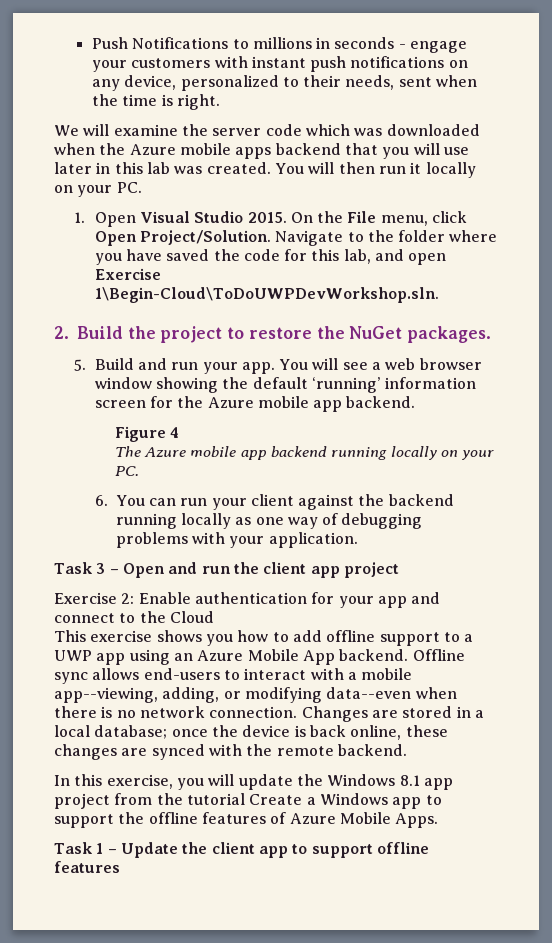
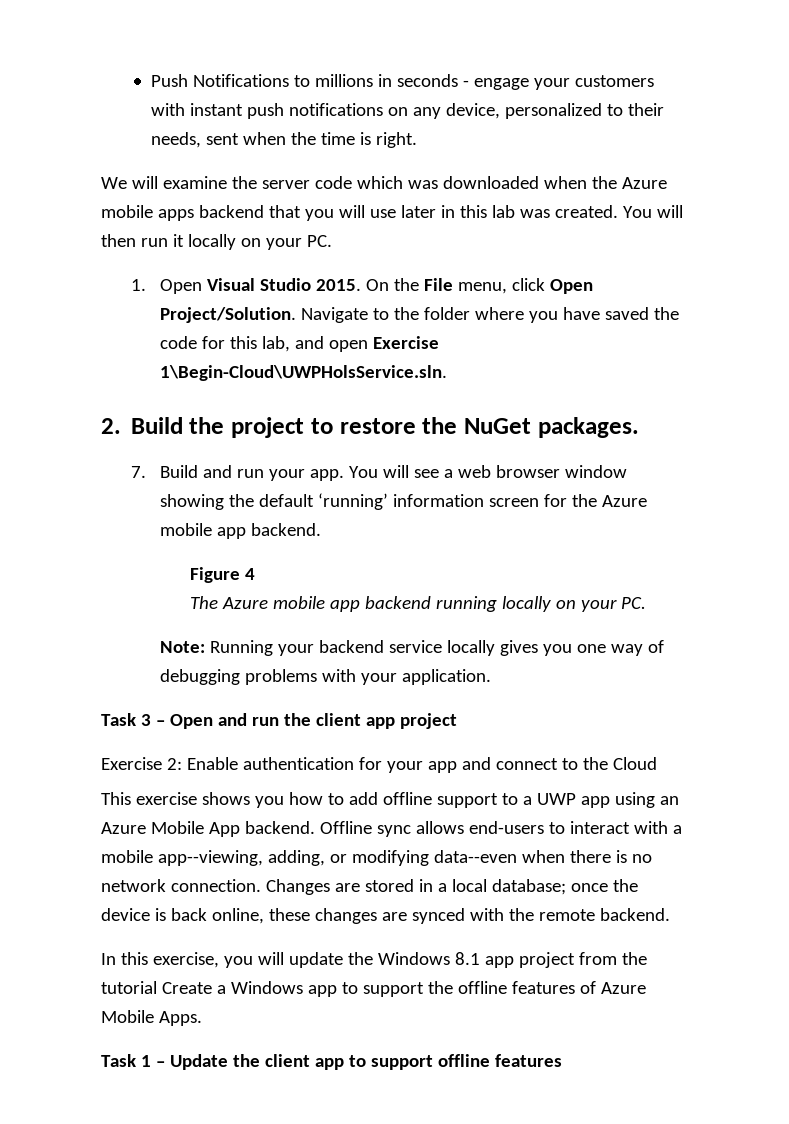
- Navigate to the folder where you have saved the code for this lab, and open Exercise 1\Begin-Cloud\ToDoUWPDevWorkshop.sln.
+ Navigate to the folder where you have saved the code for this lab, and open Exercise 1\Begin-Cloud\UWPHolsService.sln.
- 5. Build and run your app.
+ 7. Build and run your app.
- 6. You can run your client against the backend running locally as one way of debugging problems with your application.
+ Note: Running your backend service locally gives you one way of debugging problems with your application.

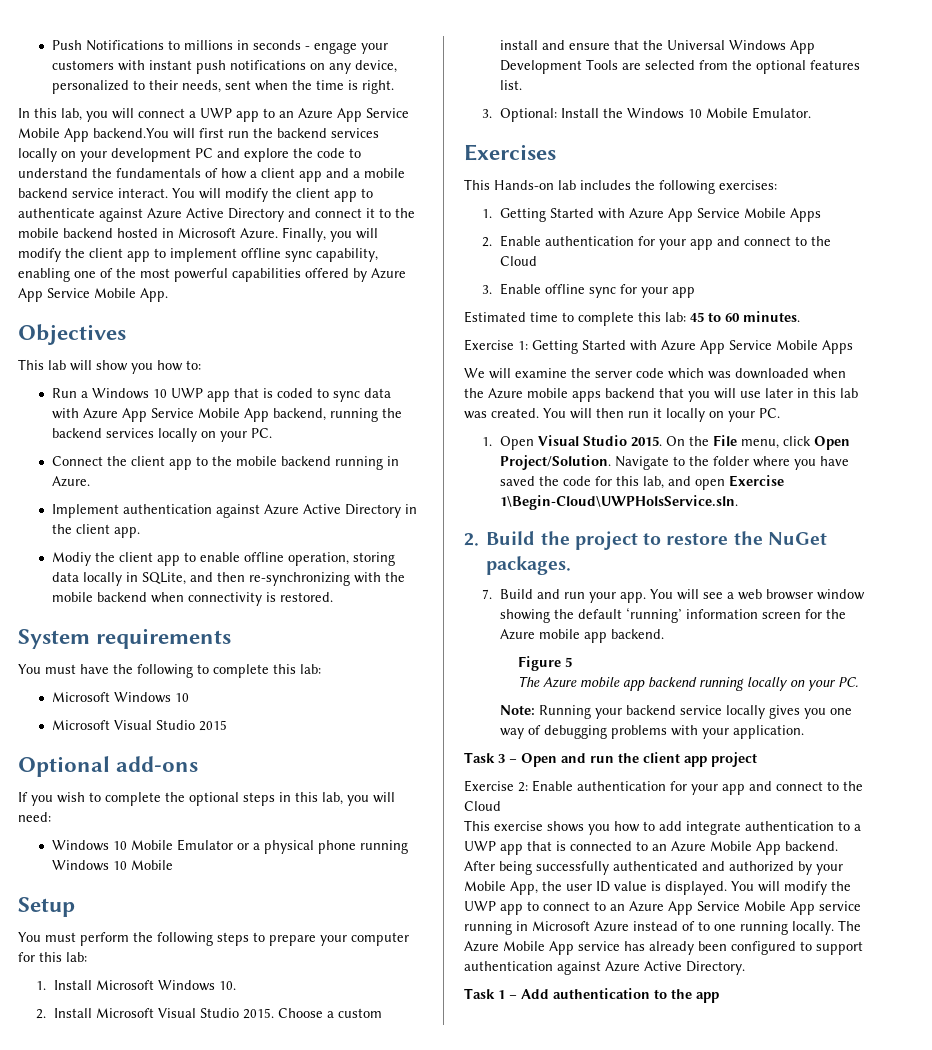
+ In this lab, you will connect a UWP app to an Azure App Service Mobile App backend.You will first run the backend services locally on your development PC and explore the code to understand the fundamentals of how a client app and a mobile backend service interact. You will modify the client app to authenticate against Azure Active Directory and connect it to the mobile backend hosted in Microsoft Azure. Finally, you will modify the client app to implement offline sync capability, enabling one of the most powerful capabilities offered by Azure App Service Mobile App.
+ Objectives
+ This lab will show you how to:
+ Run a Windows 10 UWP app that is coded to sync data with Azure App Service Mobile App backend, running the backend services locally on your PC.
+ Connect the client app to the mobile backend running in Azure.
+ Implement authentication against Azure Active Directory in the client app.
+ Modiy the client app to enable offline operation, storing data locally in SQLite, and then re-synchronizing with the mobile backend when connectivity is restored.
+ System requirements
+ You must have the following to complete this lab:
+ Microsoft Windows 10
+ Microsoft Visual Studio 2015
+ Optional add-ons
+ If you wish to complete the optional steps in this lab, you will need:
+ Windows 10 Mobile Emulator or a physical phone running Windows 10 Mobile
+ Setup
+ You must perform the following steps to prepare your computer for this lab:
+ 1. Install Microsoft Windows 10.
+ 2. Install Microsoft Visual Studio 2015. Choose a custom install and ensure that the Universal Windows App Development Tools are selected from the optional features list.
+ 3. Optional: Install the Windows 10 Mobile Emulator.
+ Exercises
+ This Hands-on lab includes the following exercises:
+ 1. Getting Started with Azure App Service Mobile Apps
+ 2. Enable authentication for your app and connect to the Cloud
+ 3. Enable offline sync for your app
+ Estimated time to complete this lab: 45 to 60 minutes.
+ Exercise 1: Getting Started with Azure App Service Mobile Apps
- Figure 4
+ Figure 5
- This exercise shows you how to add offline support to a UWP app using an Azure Mobile App backend.
+ This exercise shows you how to add integrate authentication to a UWP app that is connected to an Azure Mobile App backend.
- Offline sync allows end-users to interact with a mobile app--viewing, adding, or modifying data--even when there is no network connection. Changes are stored in a local database; once the device is back online, these changes are synced with the remote backend.
- In this exercise, you will update the Windows 8.1 app project from the tutorial Create a Windows app to support the offline features of Azure Mobile Apps.
- Task 1 – Update the client app to support offline features
+ After being successfully authenticated and authorized by your Mobile App, the user ID value is displayed. You will modify the UWP app to connect to an Azure App Service Mobile App service running in Microsoft Azure instead of to one running locally. The Azure Mobile App service has already been configured to support authentication against Azure Active Directory.
+ Task 1 – Add authentication to the app

